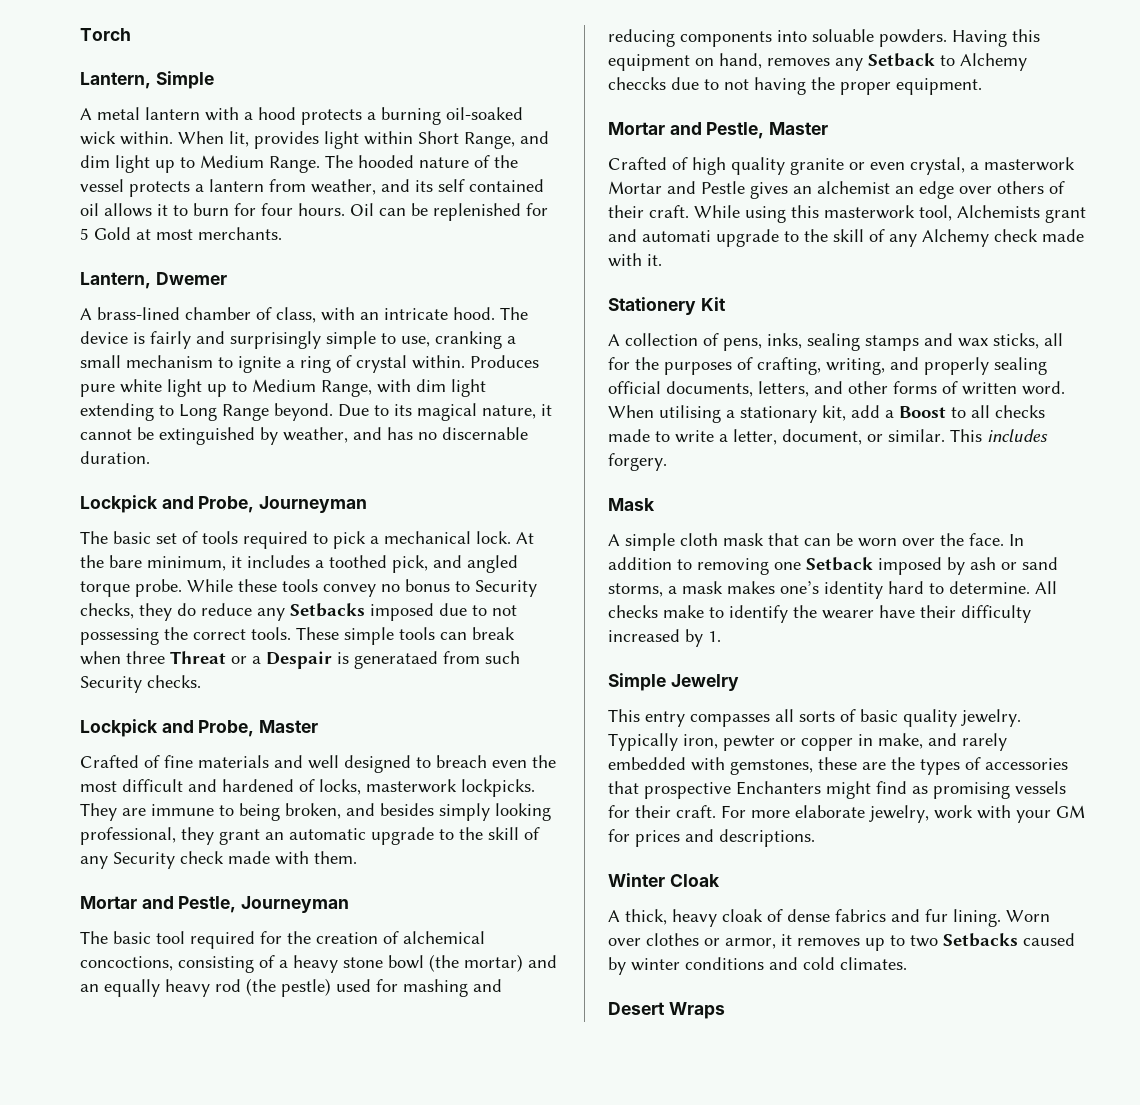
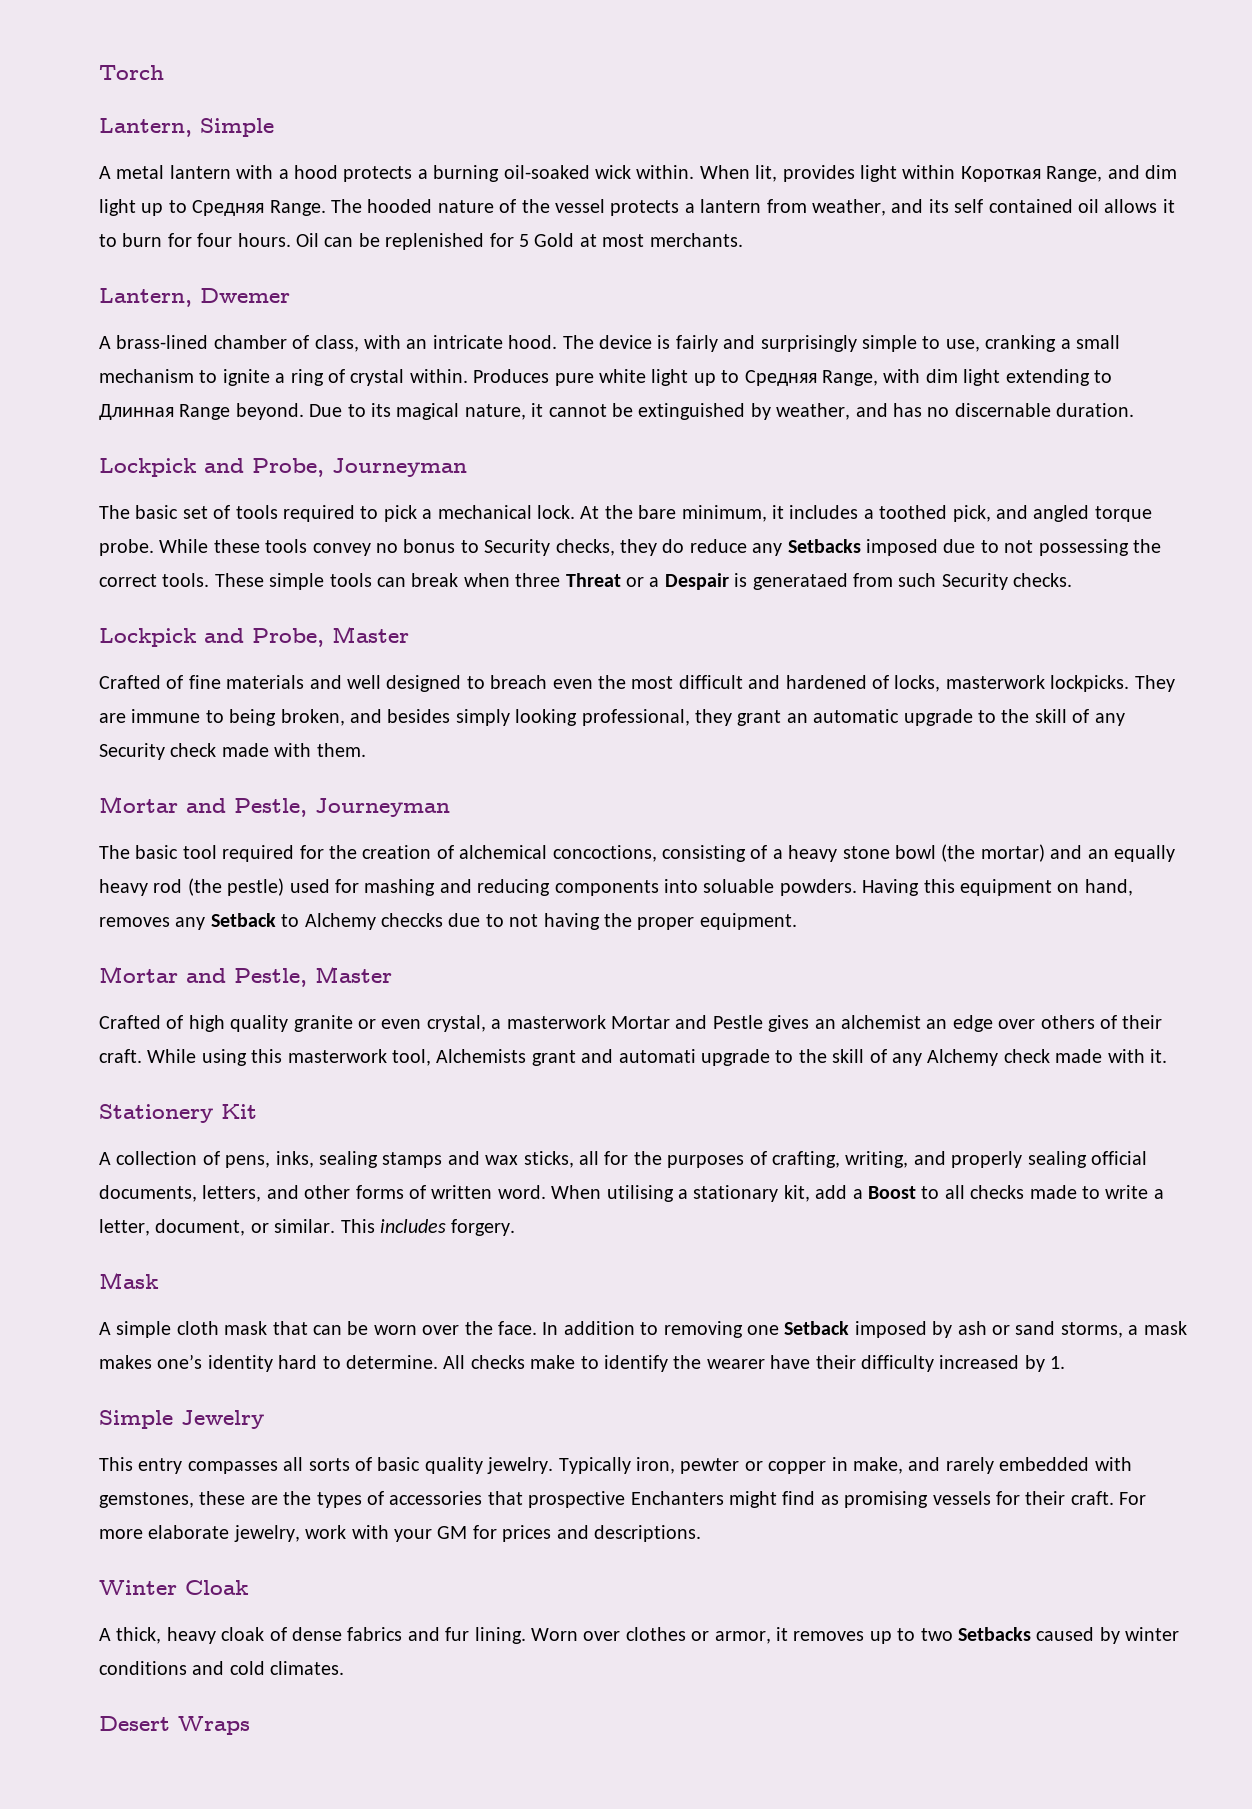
- When lit, provides light within Short Range, and dim light up to Medium Range.
+ When lit, provides light within Короткая Range, and dim light up to Средняя Range.
- Produces pure white light up to Medium Range, with dim light extending to Long Range beyond.
+ Produces pure white light up to Средняя Range, with dim light extending to Длинная Range beyond.

